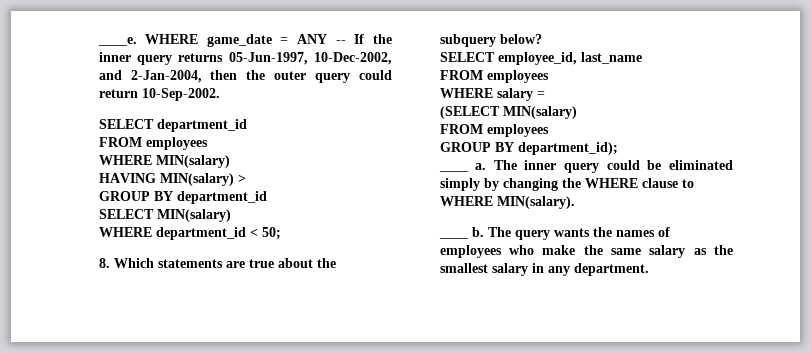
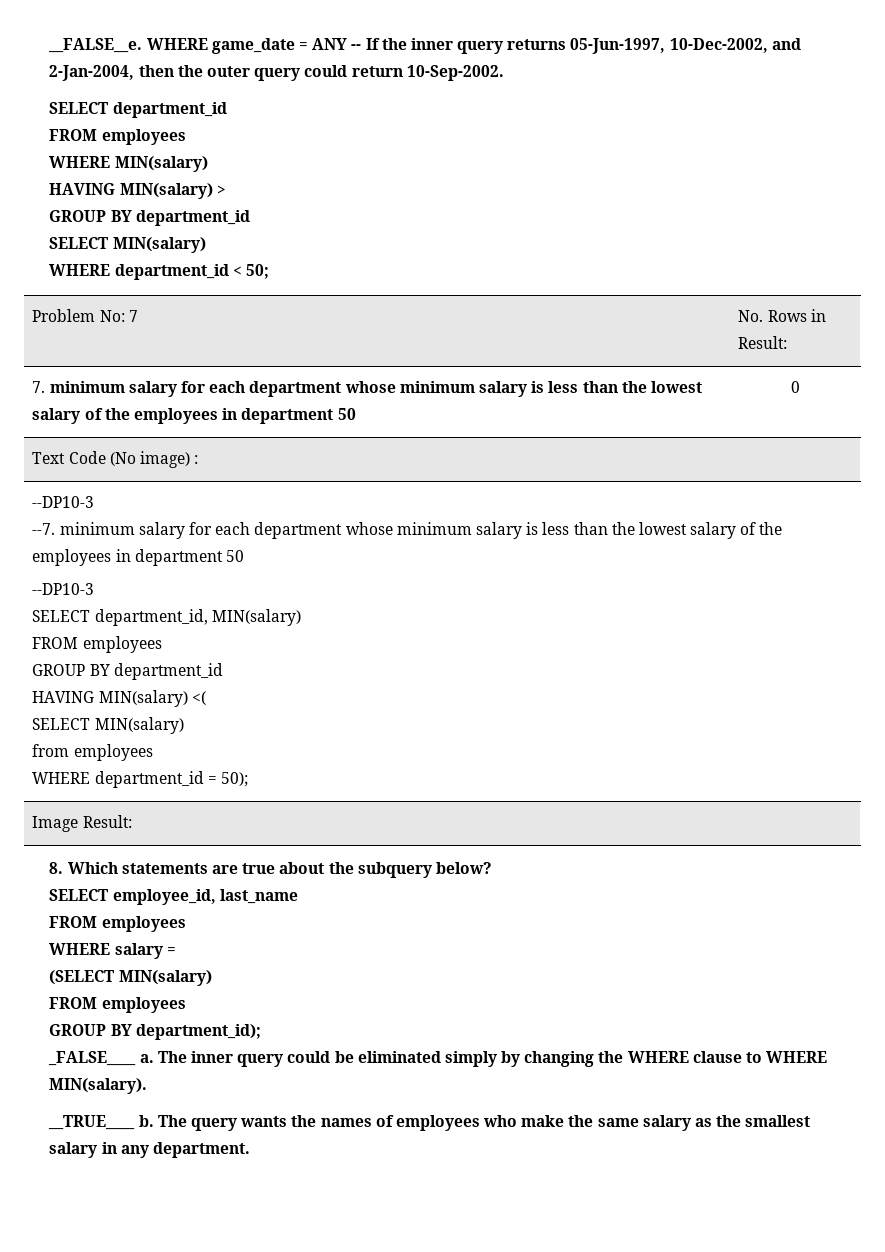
- ____e.
+ __FALSE__e.
+ Problem No: 7 | No. Rows in Result:
+ 7. minimum salary for each department whose minimum salary is less than the lowest salary of the employees in department 50 | 0
+ Text Code (No image) :
+ --DP10-3
+ --7. minimum salary for each department whose minimum salary is less than the lowest salary of the employees in department 50
+ --DP10-3
+ SELECT department_id, MIN(salary)
+ FROM employees
+ GROUP BY department_id
+ HAVING MIN(salary) <(
+ SELECT MIN(salary)
+ from employees
+ WHERE department_id = 50);
+ Image Result:
- ____ a.
+ _FALSE____ a.
- ____ b.
+ __TRUE____ b.

